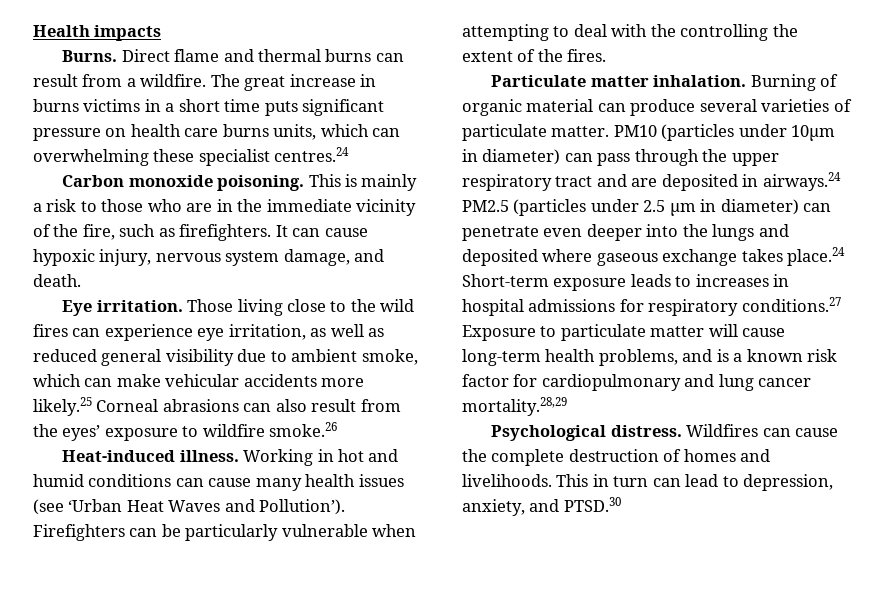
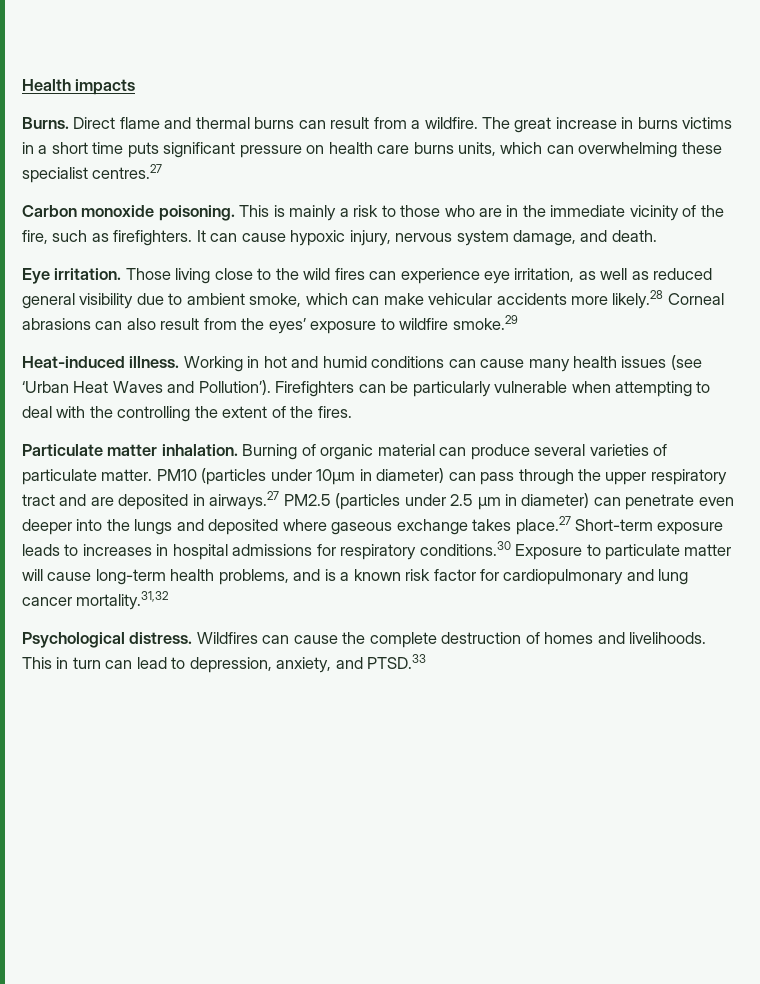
- The great increase in burns victims in a short time puts significant pressure on health care burns units, which can overwhelming these specialist centres.24
+ The great increase in burns victims in a short time puts significant pressure on health care burns units, which can overwhelming these specialist centres.27
- Those living close to the wild fires can experience eye irritation, as well as reduced general visibility due to ambient smoke, which can make vehicular accidents more likely.25 Corneal abrasions can also result from the eyes’ exposure to wildfire smoke.26
+ Those living close to the wild fires can experience eye irritation, as well as reduced general visibility due to ambient smoke, which can make vehicular accidents more likely.28 Corneal abrasions can also result from the eyes’ exposure to wildfire smoke.29
- PM10 (particles under 10µm in diameter) can pass through the upper respiratory tract and are deposited in airways.24 PM2.5 (particles under 2.5 µm in diameter) can penetrate even deeper into the lungs and deposited where gaseous exchange takes place.24 Short-term exposure leads to increases in hospital admissions for respiratory conditions.27 Exposure to particulate matter will cause long-term health problems, and is a known risk factor for cardiopulmonary and lung cancer mortality.28,29
+ PM10 (particles under 10µm in diameter) can pass through the upper respiratory tract and are deposited in airways.27 PM2.5 (particles under 2.5 µm in diameter) can penetrate even deeper into the lungs and deposited where gaseous exchange takes place.27 Short-term exposure leads to increases in hospital admissions for respiratory conditions.30 Exposure to particulate matter will cause long-term health problems, and is a known risk factor for cardiopulmonary and lung cancer mortality.31,32
- This in turn can lead to depression, anxiety, and PTSD.30
+ This in turn can lead to depression, anxiety, and PTSD.33

